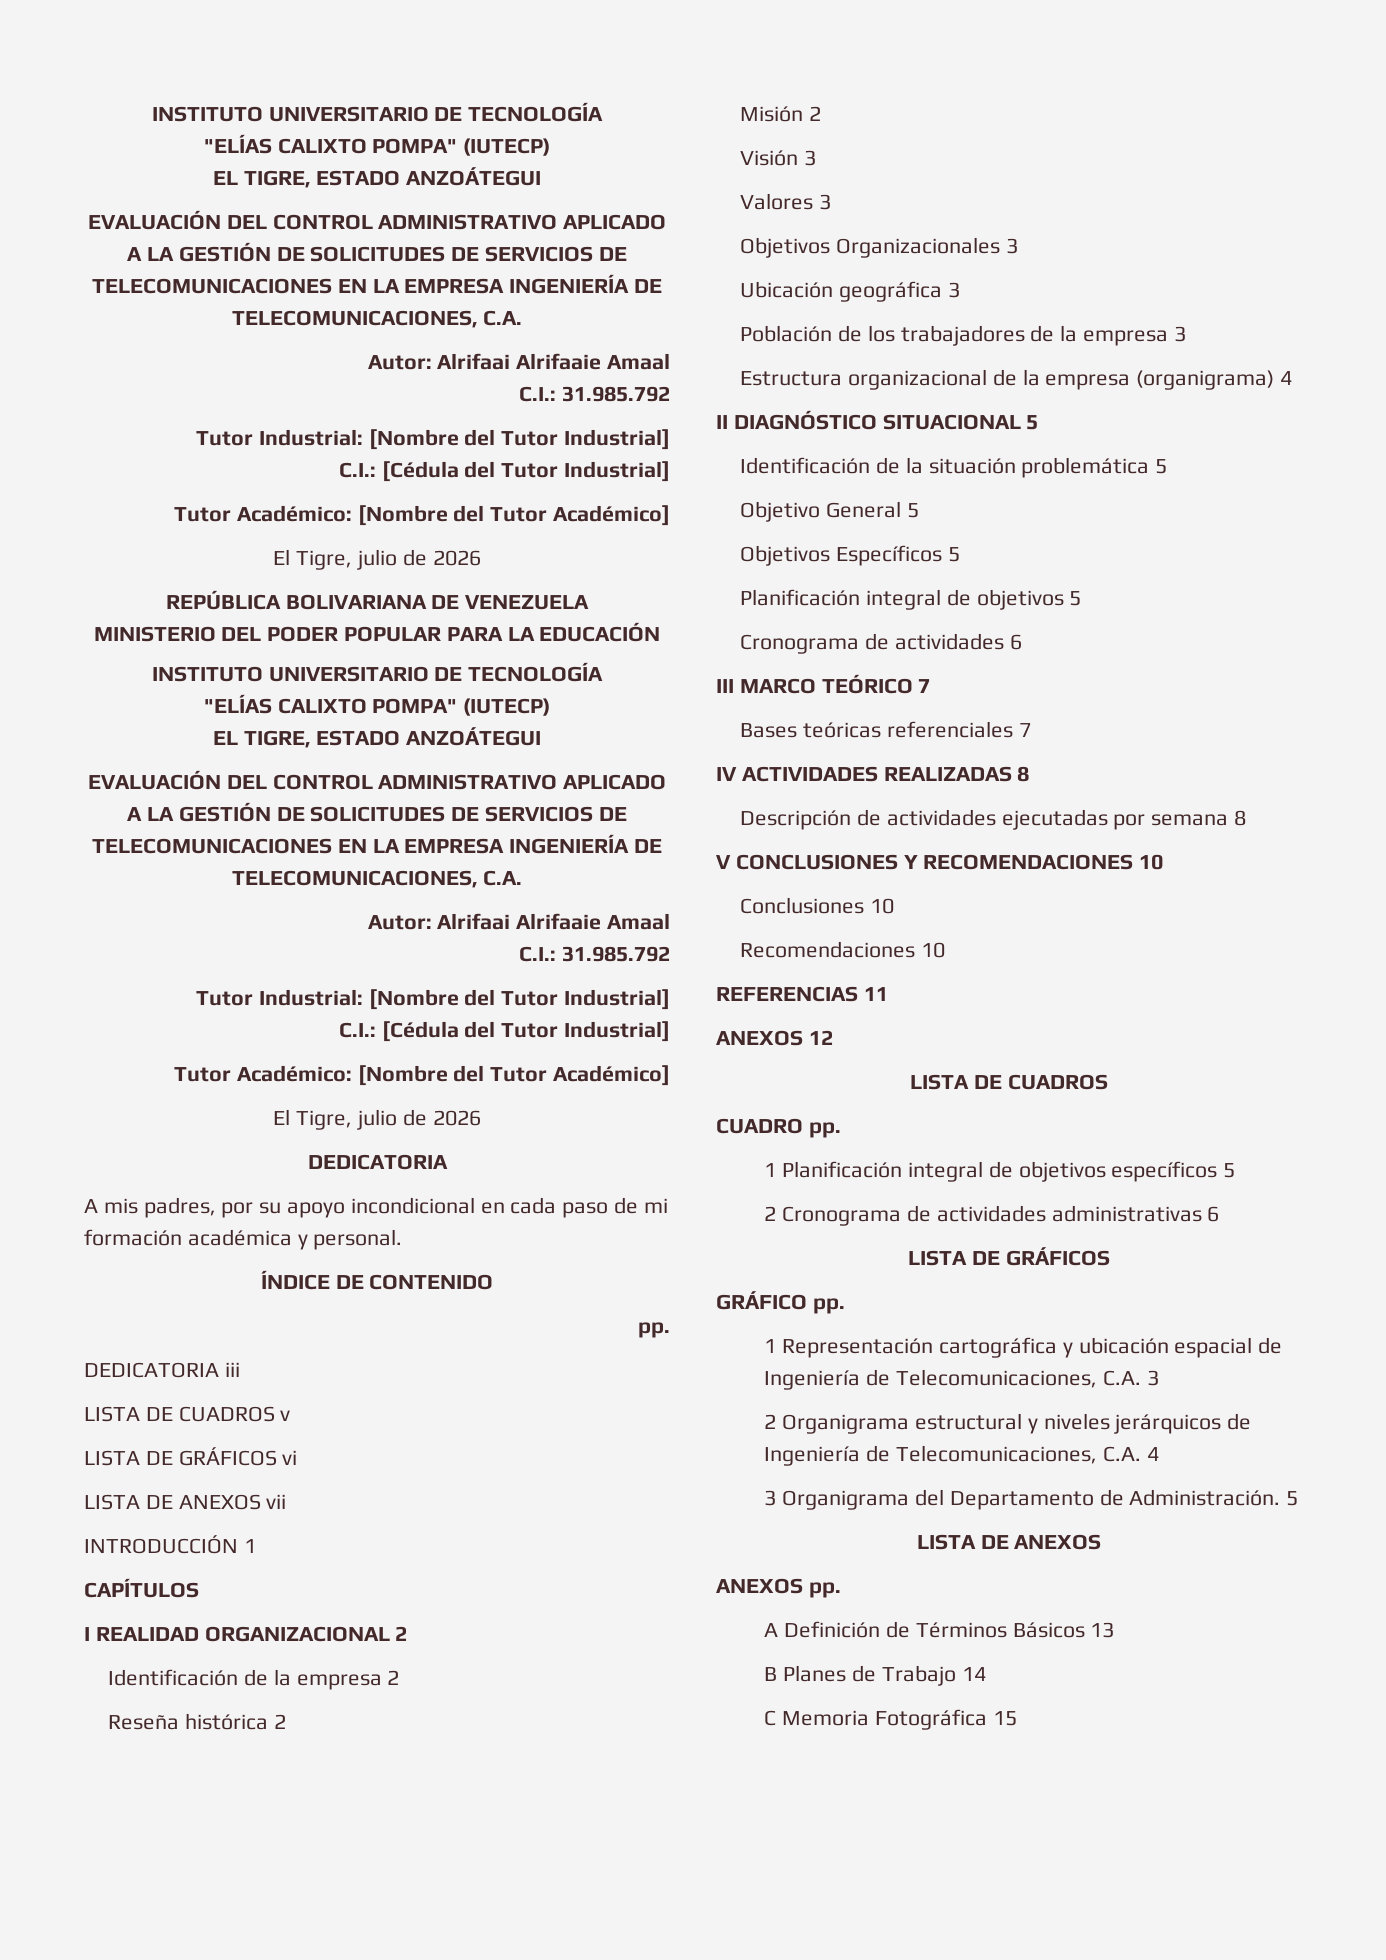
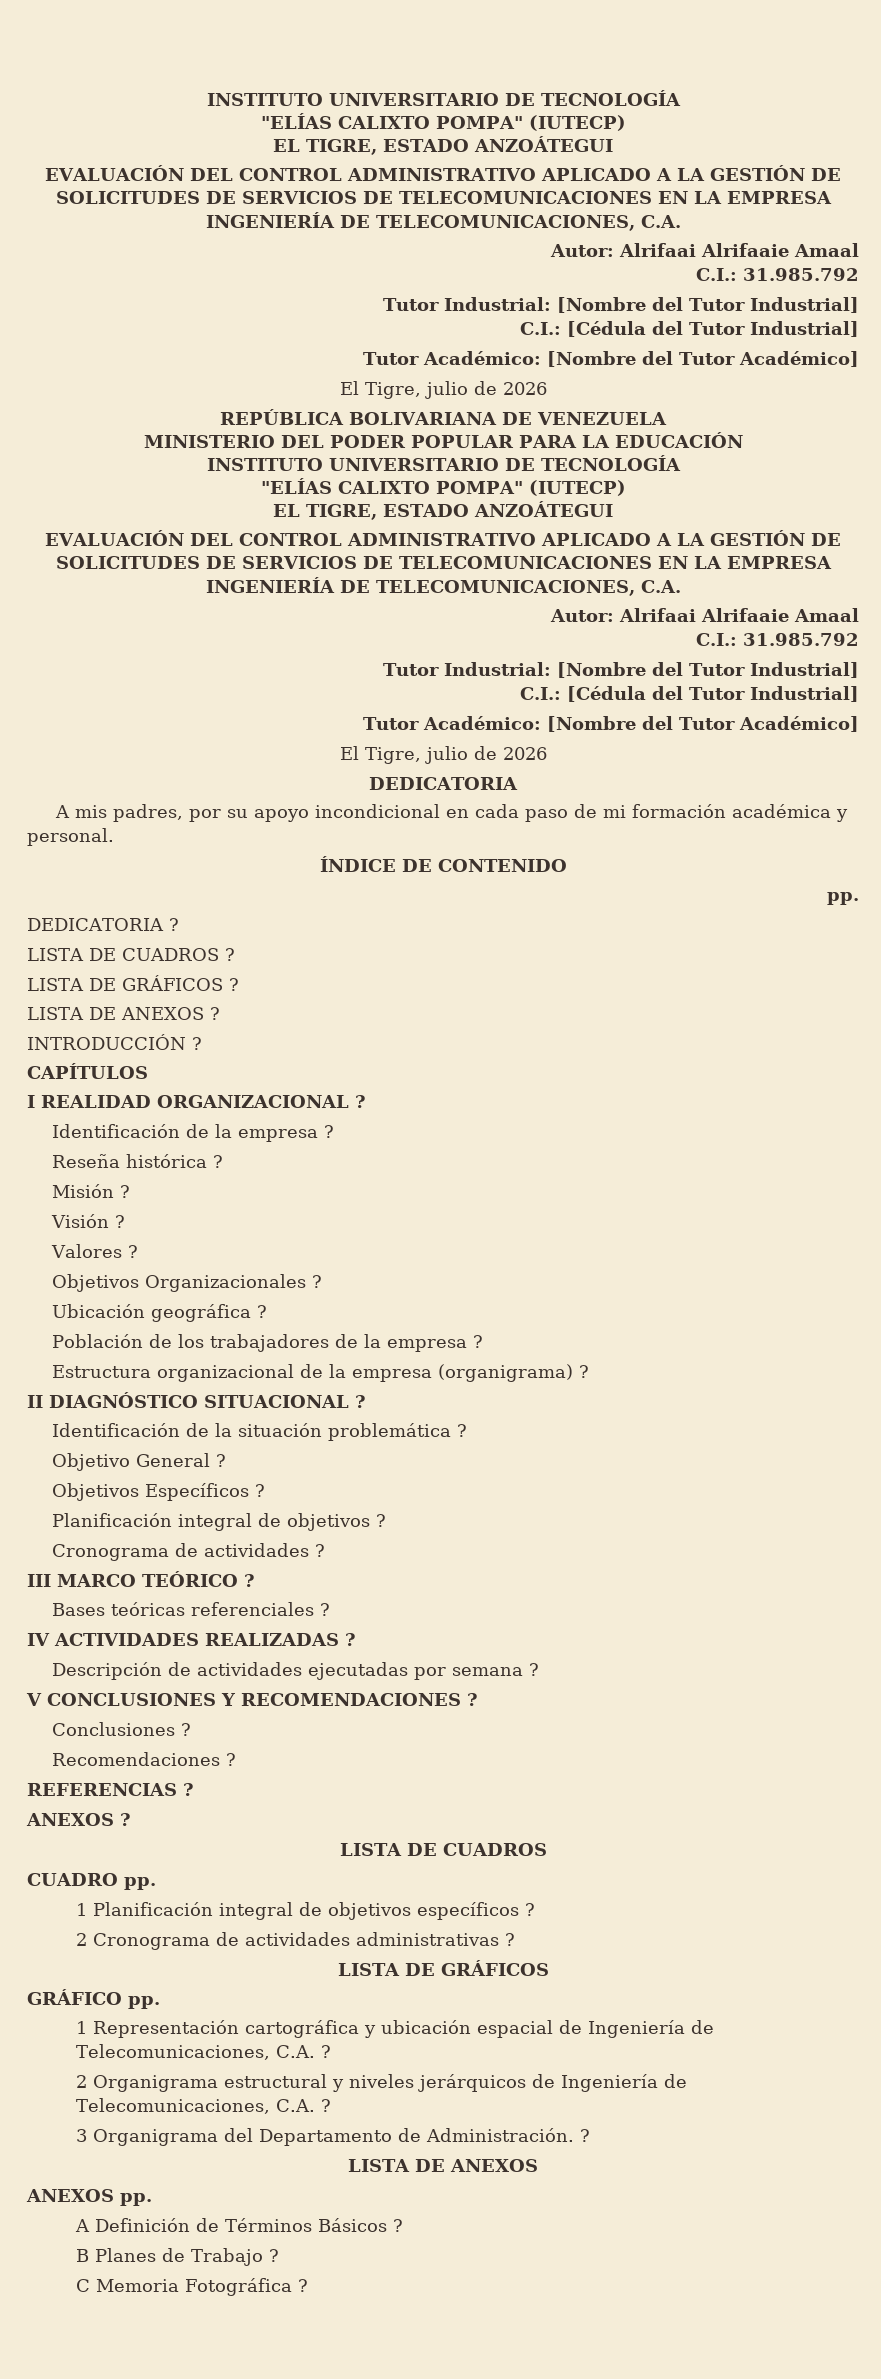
- DEDICATORIA iii
- LISTA DE CUADROS v
- LISTA DE GRÁFICOS vi
- LISTA DE ANEXOS vii
+ DEDICATORIA ?
+ LISTA DE CUADROS ?
+ LISTA DE GRÁFICOS ?
+ LISTA DE ANEXOS ?
- INTRODUCCIÓN 1
+ INTRODUCCIÓN ?
- I REALIDAD ORGANIZACIONAL 2
+ I REALIDAD ORGANIZACIONAL ?
- Identificación de la empresa 2
+ Identificación de la empresa ?
- Reseña histórica 2
+ Reseña histórica ?
- Misión 2
+ Misión ?
- Visión 3
+ Visión ?
- Valores 3
+ Valores ?
- Objetivos Organizacionales 3
+ Objetivos Organizacionales ?
- Ubicación geográfica 3
+ Ubicación geográfica ?
- Población de los trabajadores de la empresa 3
+ Población de los trabajadores de la empresa ?
- Estructura organizacional de la empresa (organigrama) 4
+ Estructura organizacional de la empresa (organigrama) ?
- II DIAGNÓSTICO SITUACIONAL 5
+ II DIAGNÓSTICO SITUACIONAL ?
- Identificación de la situación problemática 5
+ Identificación de la situación problemática ?
- Objetivo General 5
+ Objetivo General ?
- Objetivos Específicos 5
- Planificación integral de objetivos 5
- Cronograma de actividades 6
+ Objetivos Específicos ?
+ Planificación integral de objetivos ?
+ Cronograma de actividades ?
- III MARCO TEÓRICO 7
+ III MARCO TEÓRICO ?
- Bases teóricas referenciales 7
+ Bases teóricas referenciales ?
- IV ACTIVIDADES REALIZADAS 8
+ IV ACTIVIDADES REALIZADAS ?
- Descripción de actividades ejecutadas por semana 8
+ Descripción de actividades ejecutadas por semana ?
- V CONCLUSIONES Y RECOMENDACIONES 10
+ V CONCLUSIONES Y RECOMENDACIONES ?
- Conclusiones 10
+ Conclusiones ?
- Recomendaciones 10
+ Recomendaciones ?
- REFERENCIAS 11
- ANEXOS 12
+ REFERENCIAS ?
+ ANEXOS ?
- 1 Planificación integral de objetivos específicos 5
+ 1 Planificación integral de objetivos específicos ?
- 2 Cronograma de actividades administrativas 6
+ 2 Cronograma de actividades administrativas ?
- 1 Representación cartográfica y ubicación espacial de Ingeniería de Telecomunicaciones, C.A. 3
+ 1 Representación cartográfica y ubicación espacial de Ingeniería de Telecomunicaciones, C.A. ?
- 2 Organigrama estructural y niveles jerárquicos de Ingeniería de Telecomunicaciones, C.A. 4
+ 2 Organigrama estructural y niveles jerárquicos de Ingeniería de Telecomunicaciones, C.A. ?
- 3 Organigrama del Departamento de Administración. 5
+ 3 Organigrama del Departamento de Administración. ?
- A Definición de Términos Básicos 13
+ A Definición de Términos Básicos ?
- B Planes de Trabajo 14
+ B Planes de Trabajo ?
- C Memoria Fotográfica 15
+ C Memoria Fotográfica ?

